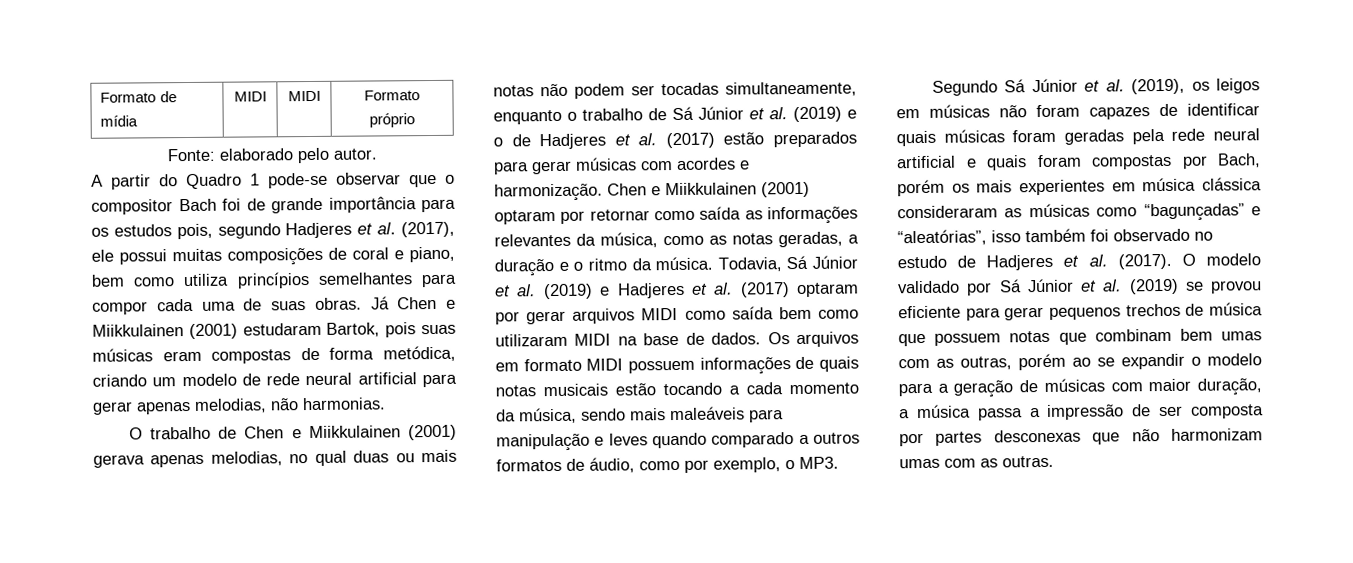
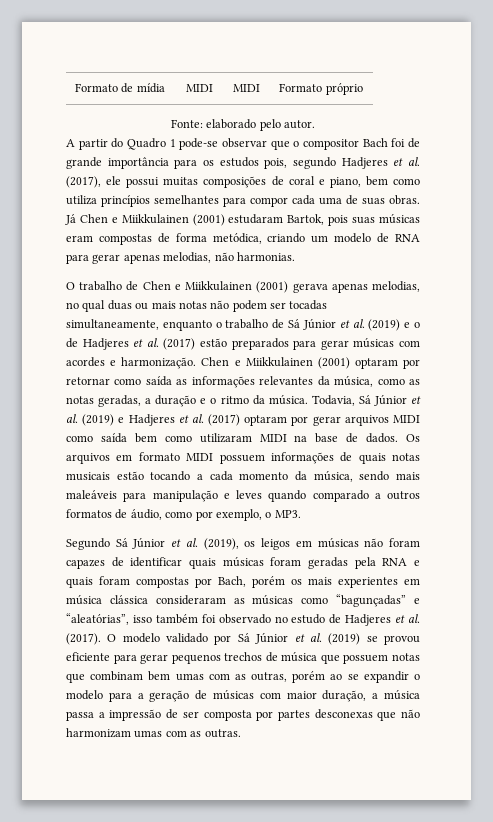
- Já Chen e Miikkulainen (2001) estudaram Bartok, pois suas músicas eram compostas de forma metódica, criando um modelo de rede neural artificial para gerar apenas melodias, não harmonias.
+ Já Chen e Miikkulainen (2001) estudaram Bartok, pois suas músicas eram compostas de forma metódica, criando um modelo de RNA para gerar apenas melodias, não harmonias.
- Segundo Sá Júnior et al. (2019), os leigos em músicas não foram capazes de identificar quais músicas foram geradas pela rede neural artificial e quais foram compostas por Bach, porém os mais experientes em música clássica consideraram as músicas como “bagunçadas” e “aleatórias”, isso também foi observado no estudo de Hadjeres et al. (2017).
+ Segundo Sá Júnior et al. (2019), os leigos em músicas não foram capazes de identificar quais músicas foram geradas pela RNA e quais foram compostas por Bach, porém os mais experientes em música clássica consideraram as músicas como “bagunçadas” e “aleatórias”, isso também foi observado no estudo de Hadjeres et al. (2017).

